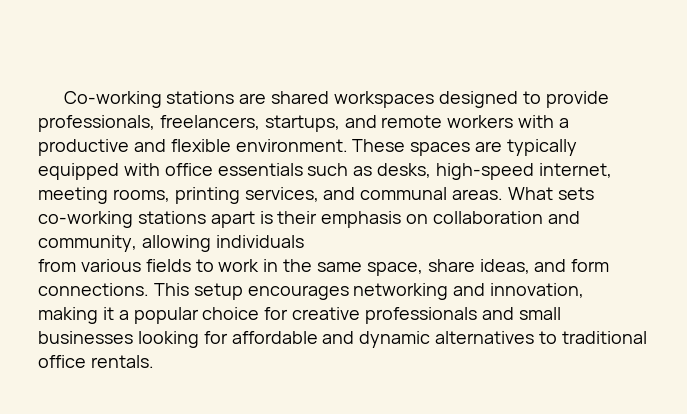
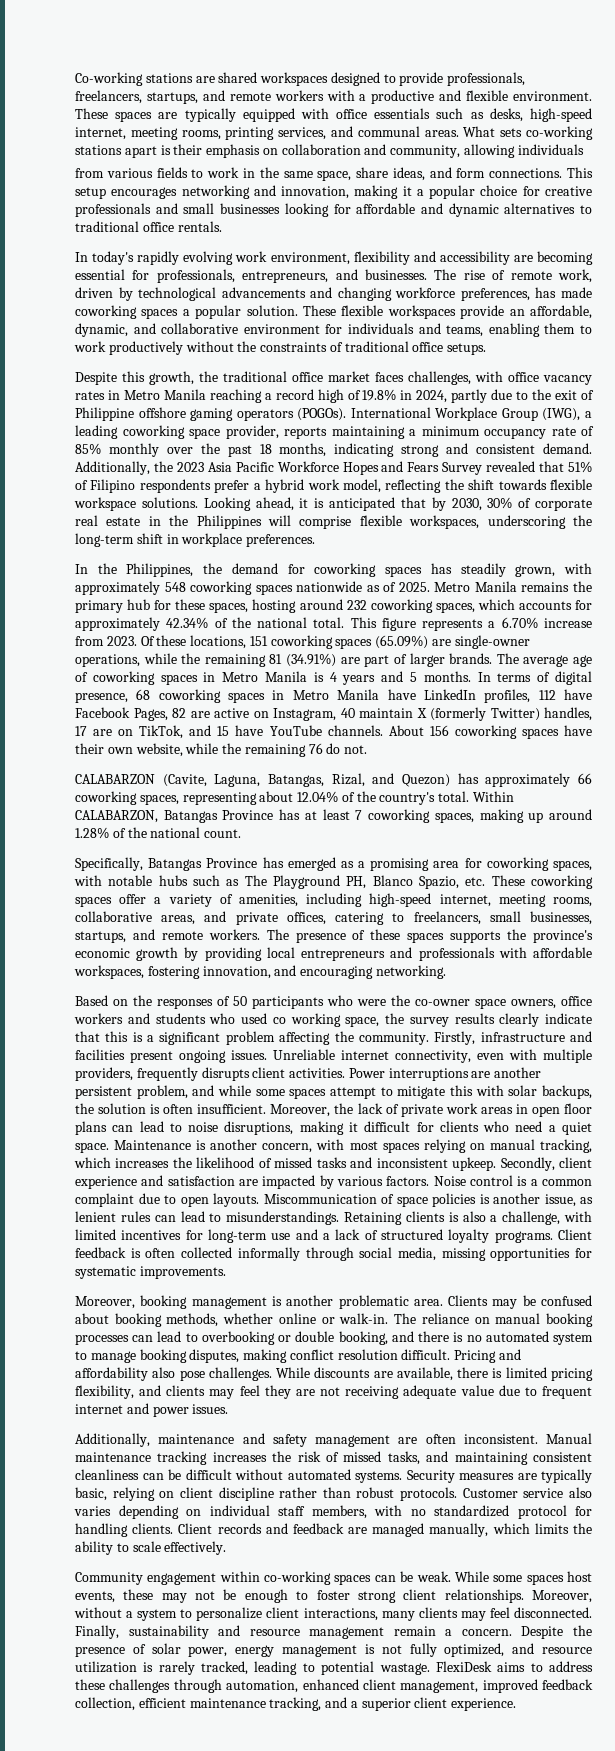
+ In today's rapidly evolving work environment, flexibility and accessibility are becoming essential for professionals, entrepreneurs, and businesses. The rise of remote work, driven by technological advancements and changing workforce preferences, has made coworking spaces a popular solution. These flexible workspaces provide an affordable, dynamic, and collaborative environment for individuals and teams, enabling them to work productively without the constraints of traditional office setups.
+ Despite this growth, the traditional office market faces challenges, with office vacancy rates in Metro Manila reaching a record high of 19.8% in 2024, partly due to the exit of Philippine offshore gaming operators (POGOs). International Workplace Group (IWG), a leading coworking space provider, reports maintaining a minimum occupancy rate of 85% monthly over the past 18 months, indicating strong and consistent demand. Additionally, the 2023 Asia Pacific Workforce Hopes and Fears Survey revealed that 51% of Filipino respondents prefer a hybrid work model, reflecting the shift towards flexible workspace solutions. Looking ahead, it is anticipated that by 2030, 30% of corporate real estate in the Philippines will comprise flexible workspaces, underscoring the long-term shift in workplace preferences.
+ In the Philippines, the demand for coworking spaces has steadily grown, with approximately 548 coworking spaces nationwide as of 2025. Metro Manila remains the primary hub for these spaces, hosting around 232 coworking spaces, which accounts for approximately 42.34% of the national total. This figure represents a 6.70% increase from 2023. Of these locations, 151 coworking spaces (65.09%) are single-owner operations, while the remaining 81 (34.91%) are part of larger brands. The average age of coworking spaces in Metro Manila is 4 years and 5 months. In terms of digital presence, 68 coworking spaces in Metro Manila have LinkedIn profiles, 112 have Facebook Pages, 82 are active on Instagram, 40 maintain X (formerly Twitter) handles, 17 are on TikTok, and 15 have YouTube channels. About 156 coworking spaces have their own website, while the remaining 76 do not.
+ CALABARZON (Cavite, Laguna, Batangas, Rizal, and Quezon) has approximately 66 coworking spaces, representing about 12.04% of the country's total. Within CALABARZON, Batangas Province has at least 7 coworking spaces, making up around 1.28% of the national count.
+ Specifically, Batangas Province has emerged as a promising area for coworking spaces, with notable hubs such as The Playground PH, Blanco Spazio, etc. These coworking spaces offer a variety of amenities, including high-speed internet, meeting rooms, collaborative areas, and private offices, catering to freelancers, small businesses, startups, and remote workers. The presence of these spaces supports the province's economic growth by providing local entrepreneurs and professionals with affordable workspaces, fostering innovation, and encouraging networking.
+ Based on the responses of 50 participants who were the co-owner space owners, office workers and students who used co working space, the survey results clearly indicate that this is a significant problem affecting the community. Firstly, infrastructure and facilities present ongoing issues. Unreliable internet connectivity, even with multiple providers, frequently disrupts client activities. Power interruptions are another persistent problem, and while some spaces attempt to mitigate this with solar backups, the solution is often insufficient. Moreover, the lack of private work areas in open floor plans can lead to noise disruptions, making it difficult for clients who need a quiet space. Maintenance is another concern, with most spaces relying on manual tracking, which increases the likelihood of missed tasks and inconsistent upkeep. Secondly, client experience and satisfaction are impacted by various factors. Noise control is a common complaint due to open layouts. Miscommunication of space policies is another issue, as lenient rules can lead to misunderstandings. Retaining clients is also a challenge, with limited incentives for long-term use and a lack of structured loyalty programs. Client feedback is often collected informally through social media, missing opportunities for systematic improvements.
+ Moreover, booking management is another problematic area. Clients may be confused about booking methods, whether online or walk-in. The reliance on manual booking processes can lead to overbooking or double booking, and there is no automated system to manage booking disputes, making conflict resolution difficult. Pricing and affordability also pose challenges. While discounts are available, there is limited pricing flexibility, and clients may feel they are not receiving adequate value due to frequent internet and power issues.
+ Additionally, maintenance and safety management are often inconsistent. Manual maintenance tracking increases the risk of missed tasks, and maintaining consistent cleanliness can be difficult without automated systems. Security measures are typically basic, relying on client discipline rather than robust protocols. Customer service also varies depending on individual staff members, with no standardized protocol for handling clients. Client records and feedback are managed manually, which limits the ability to scale effectively.
+ Community engagement within co-working spaces can be weak. While some spaces host events, these may not be enough to foster strong client relationships. Moreover, without a system to personalize client interactions, many clients may feel disconnected. Finally, sustainability and resource management remain a concern. Despite the presence of solar power, energy management is not fully optimized, and resource utilization is rarely tracked, leading to potential wastage. FlexiDesk aims to address these challenges through automation, enhanced client management, improved feedback collection, efficient maintenance tracking, and a superior client experience.

